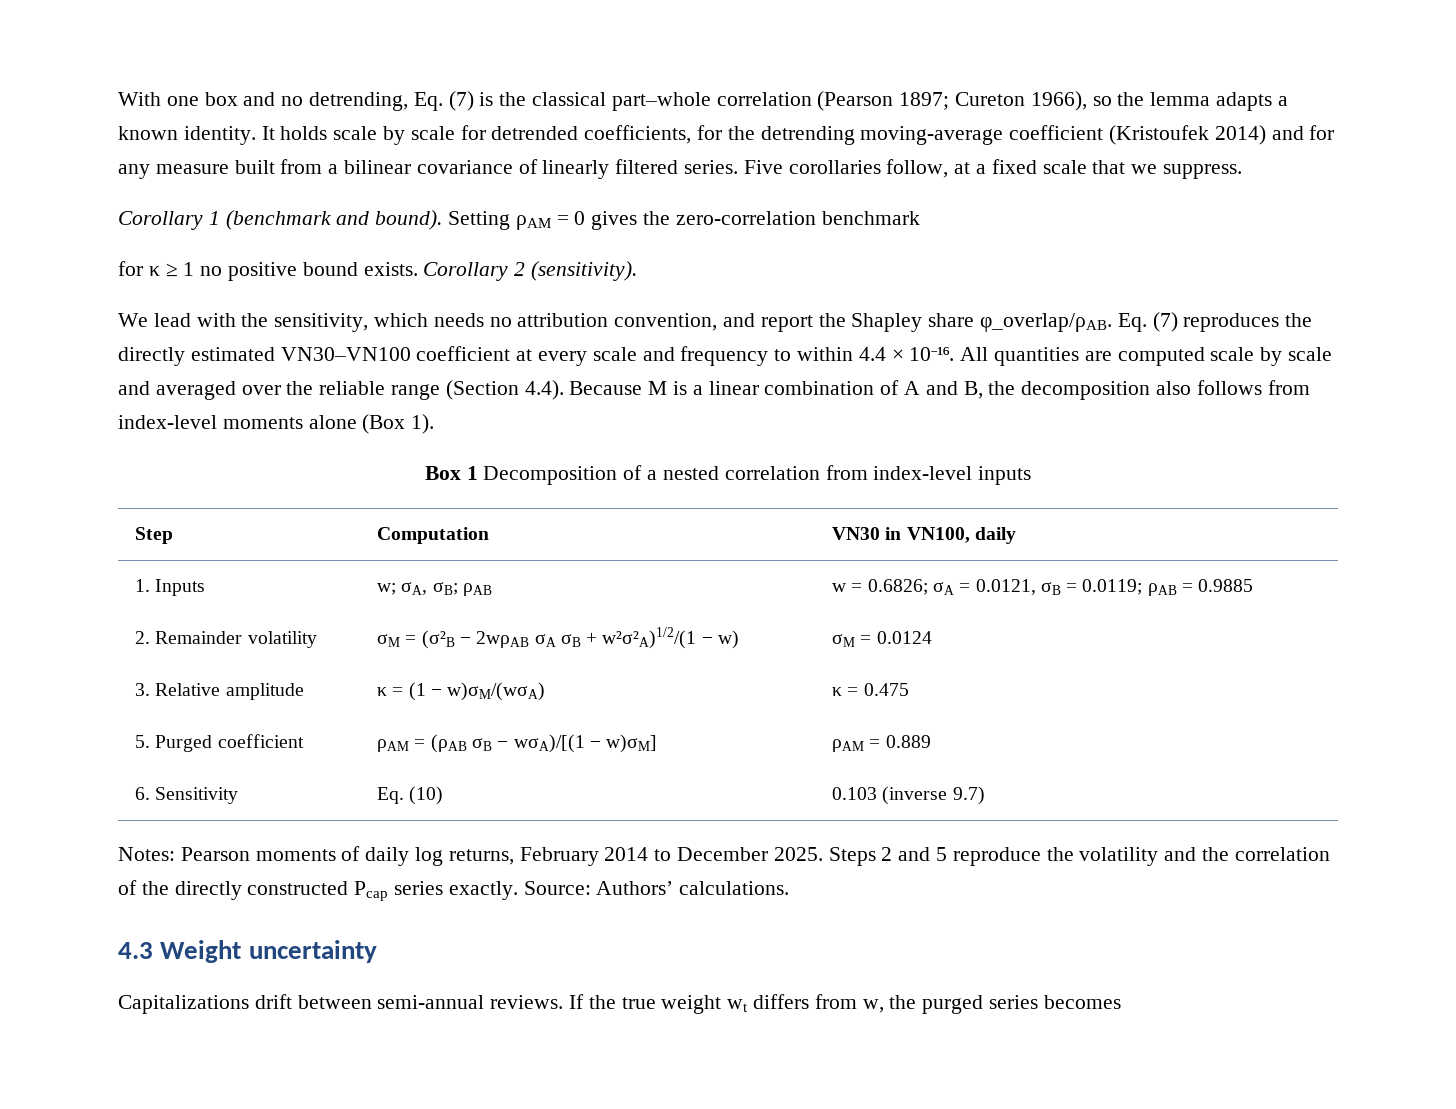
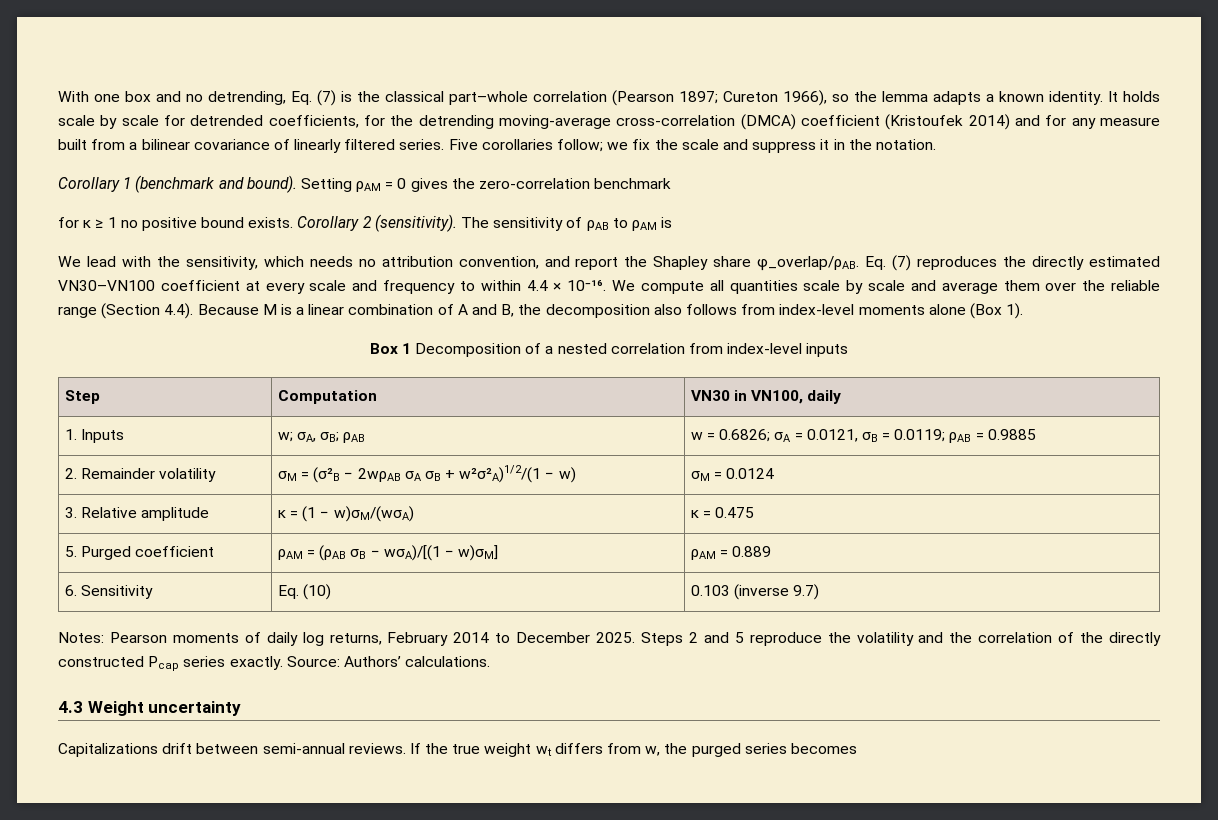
- It holds scale by scale for detrended coefficients, for the detrending moving-average coefficient (Kristoufek 2014) and for any measure built from a bilinear covariance of linearly filtered series.
+ It holds scale by scale for detrended coefficients, for the detrending moving-average cross-correlation (DMCA) coefficient (Kristoufek 2014) and for any measure built from a bilinear covariance of linearly filtered series.
- Five corollaries follow, at a fixed scale that we suppress.
+ Five corollaries follow; we fix the scale and suppress it in the notation.
+ The sensitivity of ρAB to ρAM is
- All quantities are computed scale by scale and averaged over the reliable range (Section 4.4). Because M is a linear combination of A and B, the decomposition also follows from index-level moments alone (Box 1).
+ We compute all quantities scale by scale and average them over the reliable range (Section 4.4). Because M is a linear combination of A and B, the decomposition also follows from index-level moments alone (Box 1).

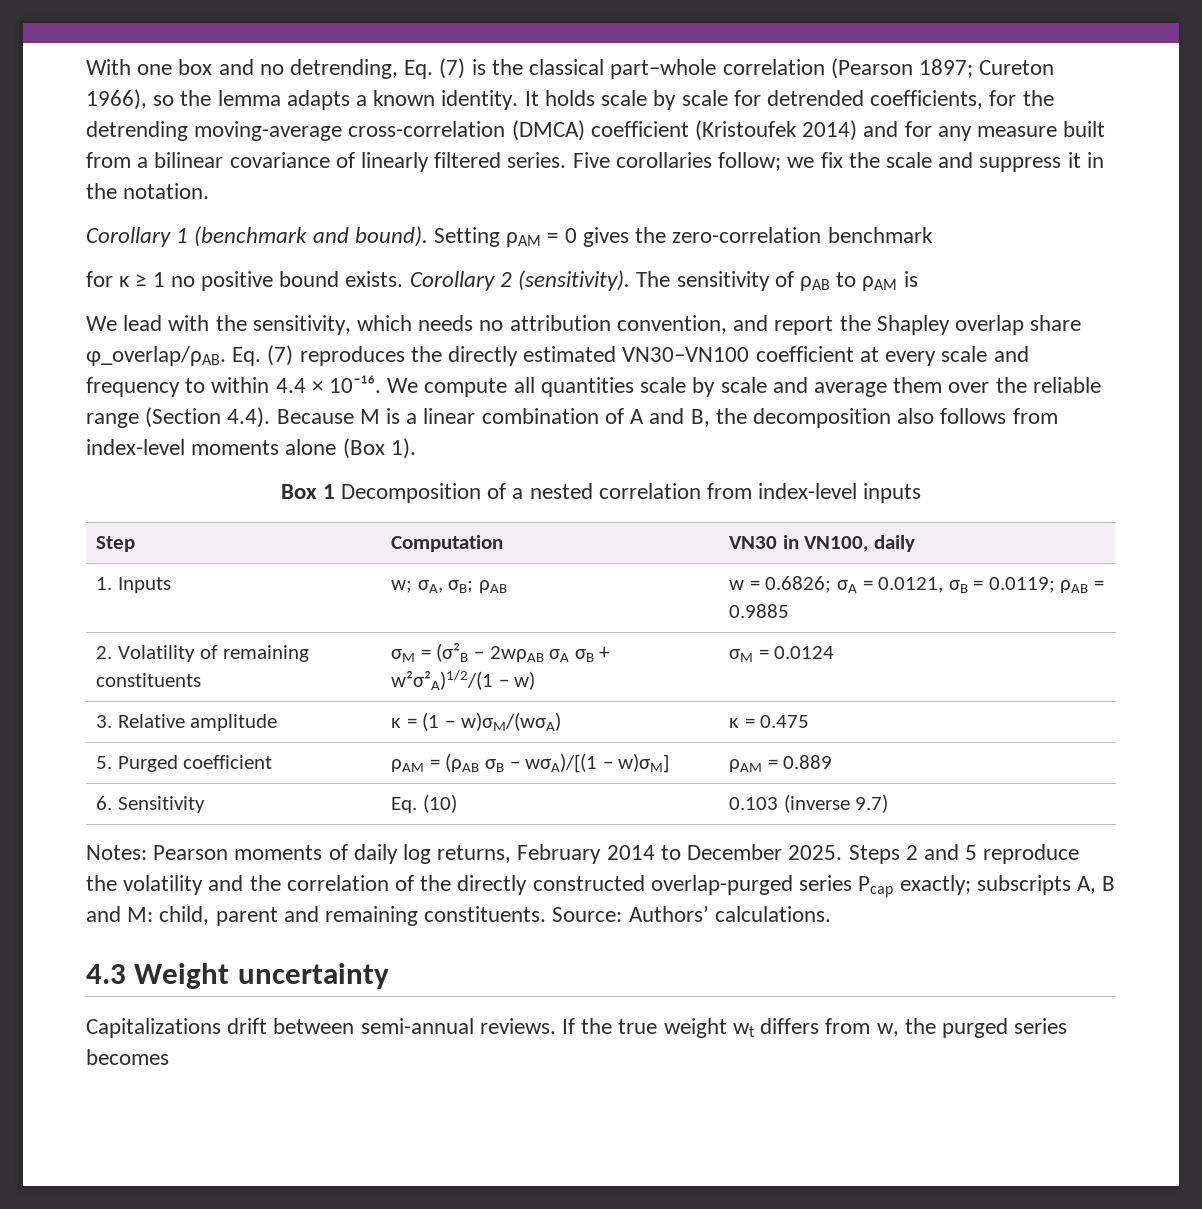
- We lead with the sensitivity, which needs no attribution convention, and report the Shapley share φ_overlap/ρAB.
+ We lead with the sensitivity, which needs no attribution convention, and report the Shapley overlap share φ_overlap/ρAB.
- 2. Remainder volatility | σM = (σ²B − 2wρAB σA σB + w²σ²A)1/2/(1 − w) | σM = 0.0124
+ 2. Volatility of remaining constituents | σM = (σ²B − 2wρAB σA σB + w²σ²A)1/2/(1 − w) | σM = 0.0124
- Steps 2 and 5 reproduce the volatility and the correlation of the directly constructed Pcap series exactly.
+ Steps 2 and 5 reproduce the volatility and the correlation of the directly constructed overlap-purged series Pcap exactly; subscripts A, B and M: child, parent and remaining constituents.

